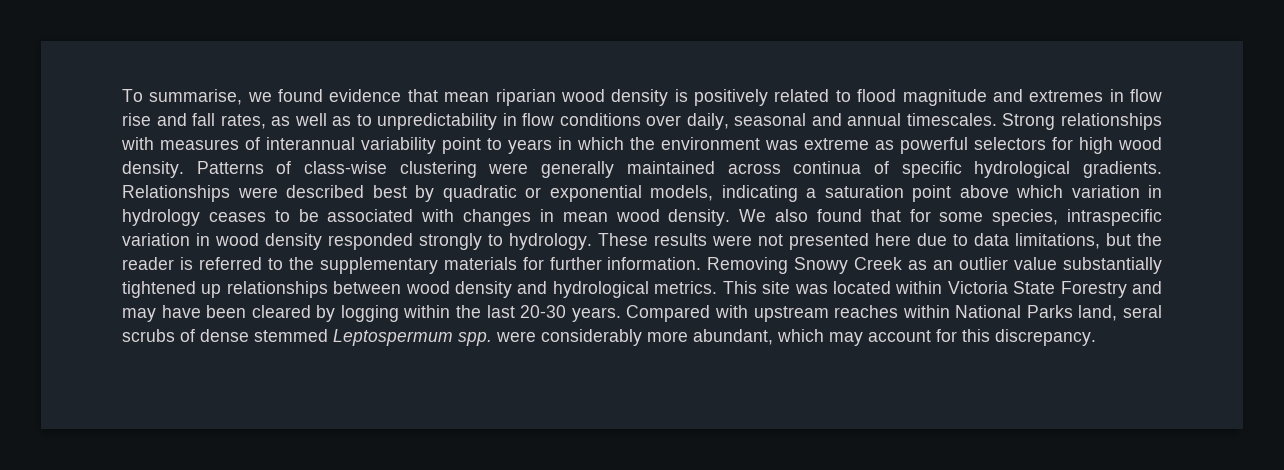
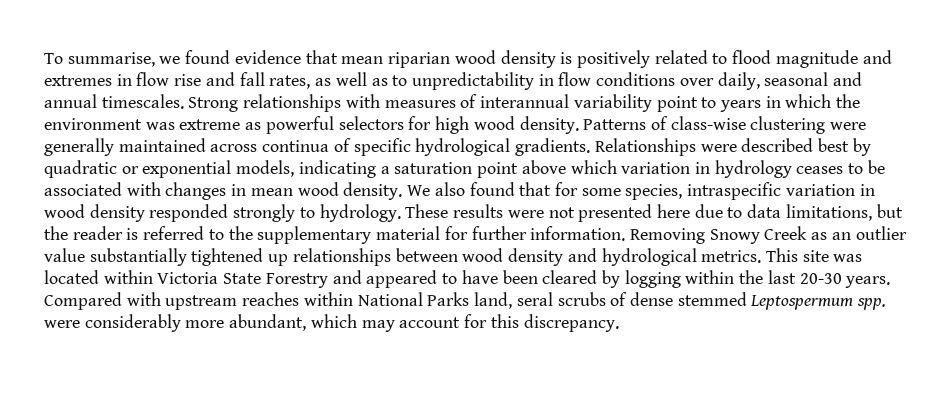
- These results were not presented here due to data limitations, but the reader is referred to the supplementary materials for further information.
+ These results were not presented here due to data limitations, but the reader is referred to the supplementary material for further information.
- This site was located within Victoria State Forestry and may have been cleared by logging within the last 20-30 years.
+ This site was located within Victoria State Forestry and appeared to have been cleared by logging within the last 20-30 years.

